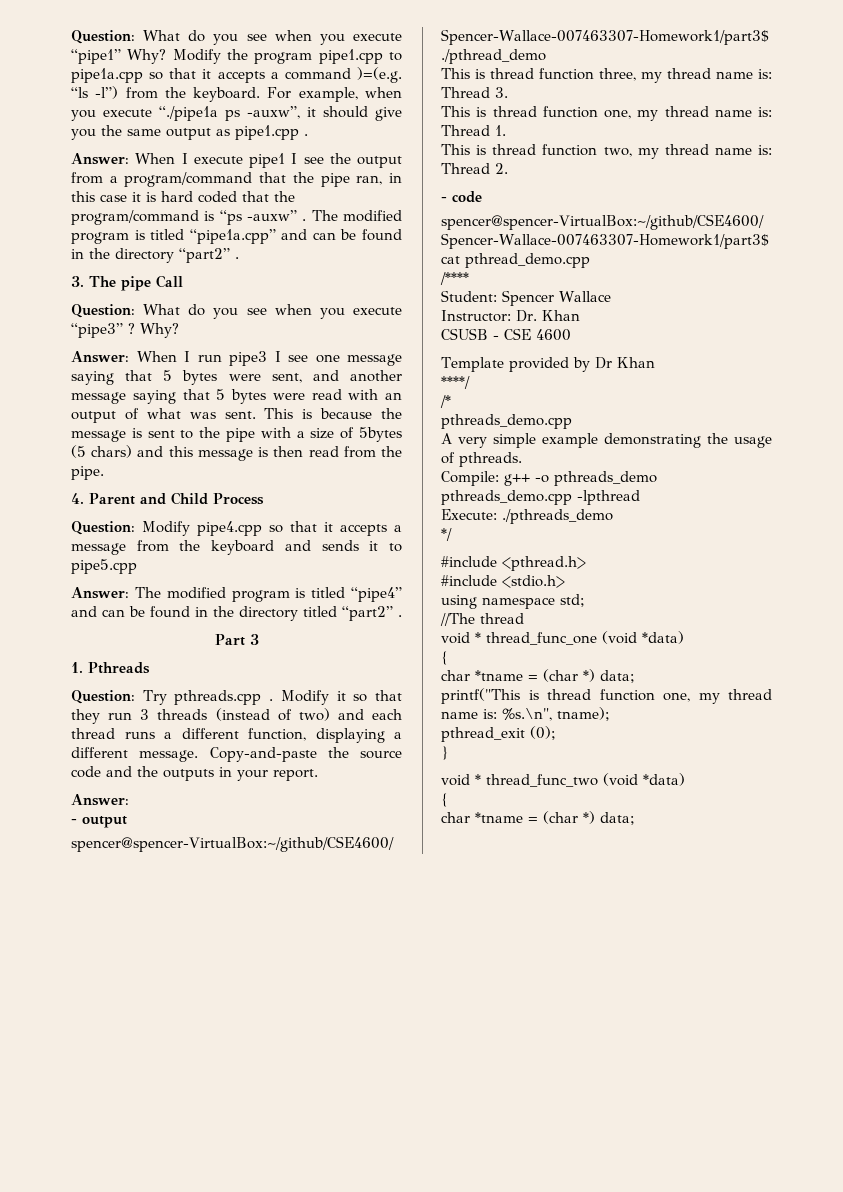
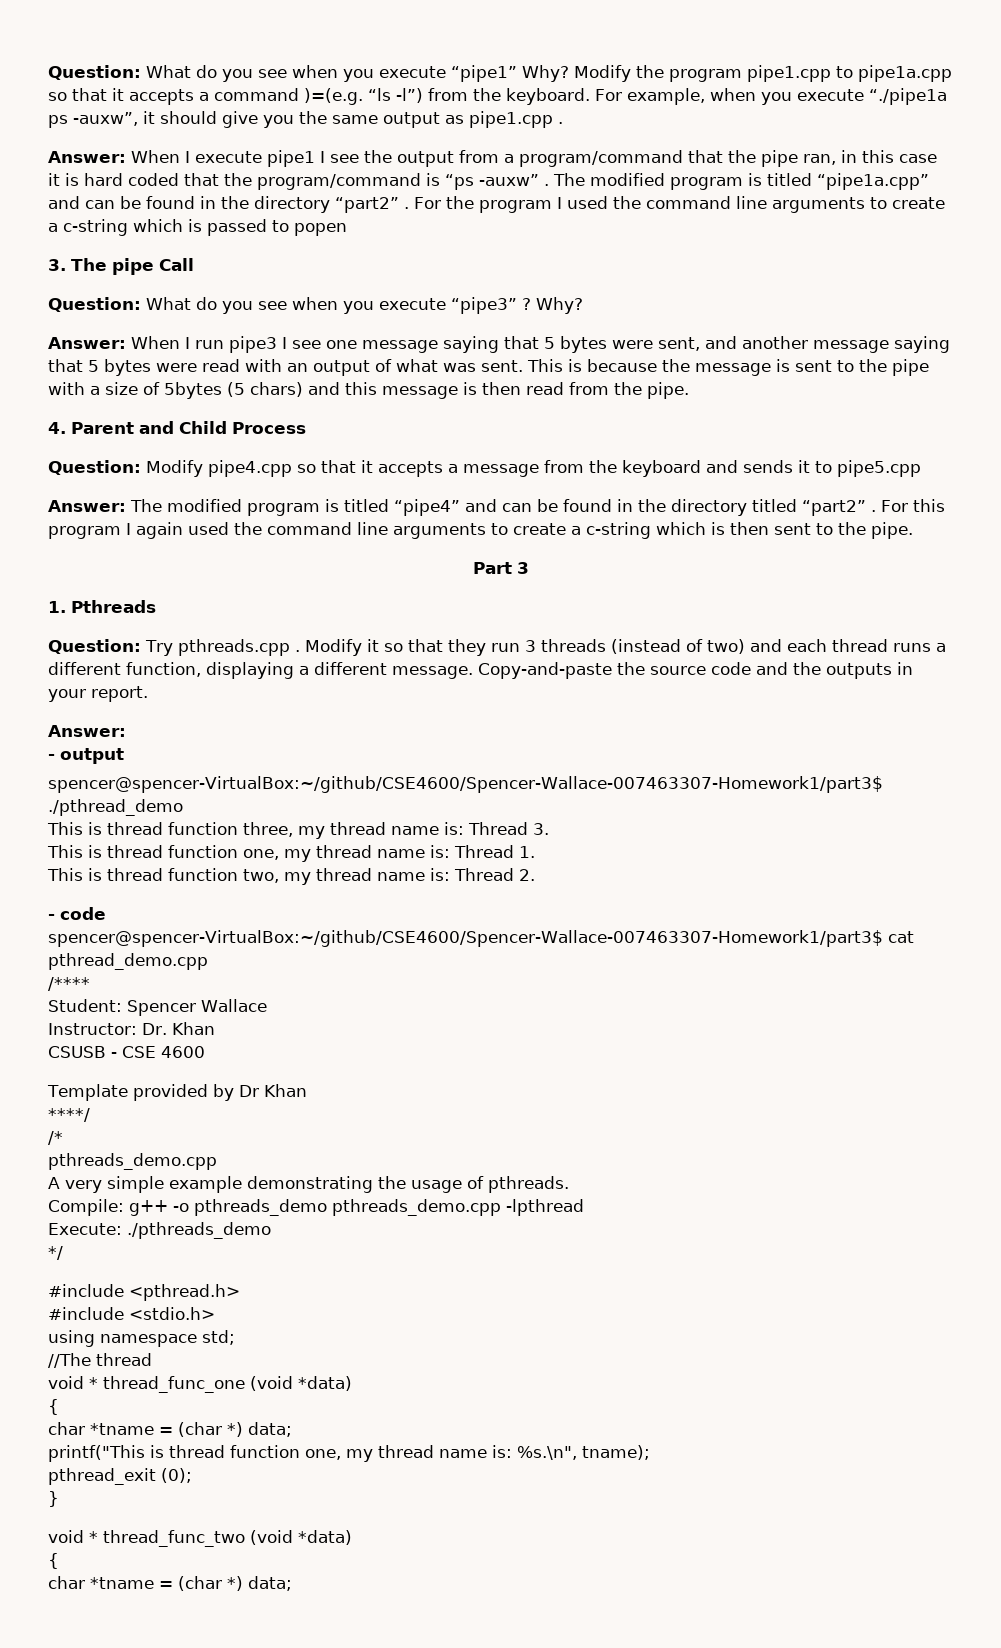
+ For the program I used the command line arguments to create a c-string which is passed to popen
+ For this program I again used the command line arguments to create a c-string which is then sent to the pipe.

